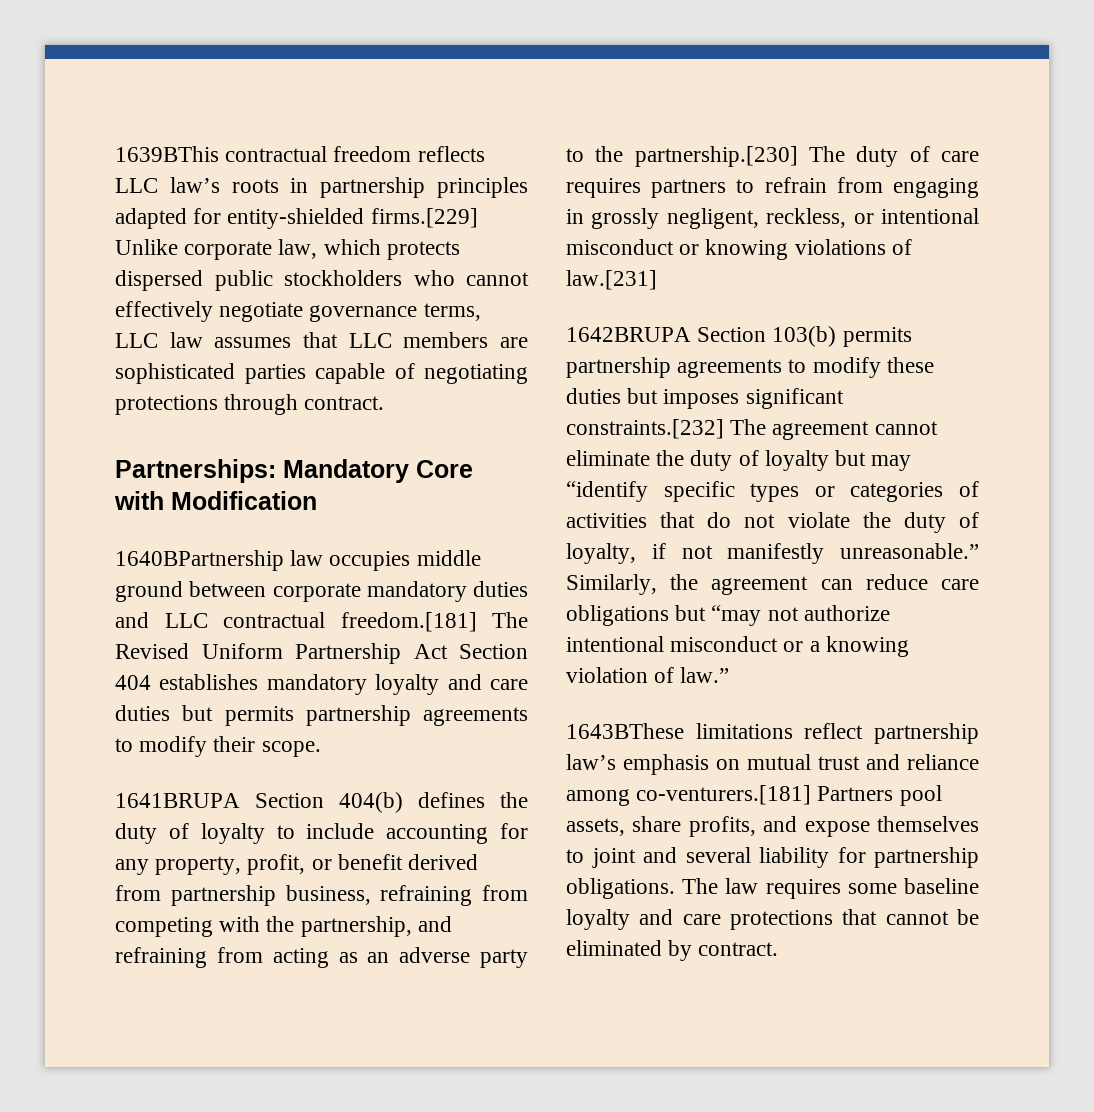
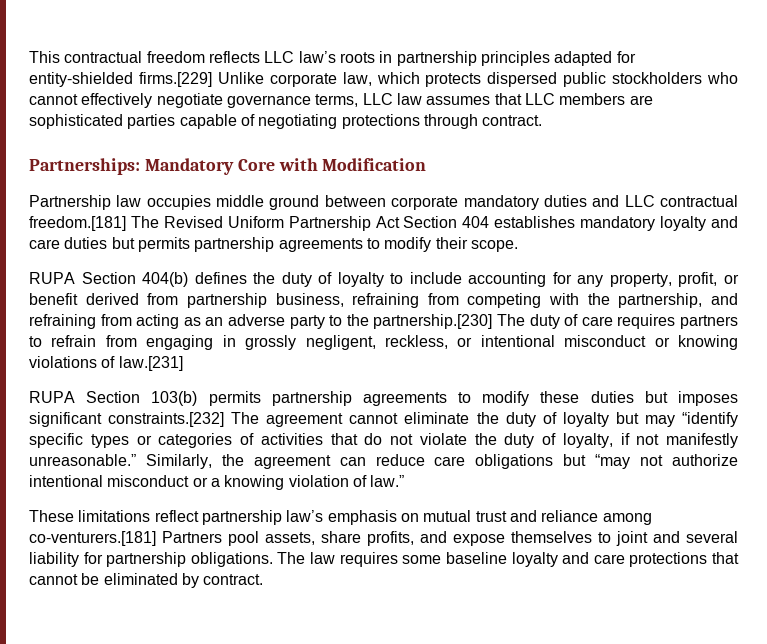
- 1639BThis contractual freedom reflects LLC law’s roots in partnership principles adapted for entity-shielded firms.[229] Unlike corporate law, which protects dispersed public stockholders who cannot effectively negotiate governance terms, LLC law assumes that LLC members are sophisticated parties capable of negotiating protections through contract.
+ This contractual freedom reflects LLC law’s roots in partnership principles adapted for entity-shielded firms.[229] Unlike corporate law, which protects dispersed public stockholders who cannot effectively negotiate governance terms, LLC law assumes that LLC members are sophisticated parties capable of negotiating protections through contract.
- 1640BPartnership law occupies middle ground between corporate mandatory duties and LLC contractual freedom.[181] The Revised Uniform Partnership Act Section 404 establishes mandatory loyalty and care duties but permits partnership agreements to modify their scope.
+ Partnership law occupies middle ground between corporate mandatory duties and LLC contractual freedom.[181] The Revised Uniform Partnership Act Section 404 establishes mandatory loyalty and care duties but permits partnership agreements to modify their scope.
- 1641BRUPA Section 404(b) defines the duty of loyalty to include accounting for any property, profit, or benefit derived from partnership business, refraining from competing with the partnership, and refraining from acting as an adverse party to the partnership.[230] The duty of care requires partners to refrain from engaging in grossly negligent, reckless, or intentional misconduct or knowing violations of law.[231]
+ RUPA Section 404(b) defines the duty of loyalty to include accounting for any property, profit, or benefit derived from partnership business, refraining from competing with the partnership, and refraining from acting as an adverse party to the partnership.[230] The duty of care requires partners to refrain from engaging in grossly negligent, reckless, or intentional misconduct or knowing violations of law.[231]
- 1642BRUPA Section 103(b) permits partnership agreements to modify these duties but imposes significant constraints.[232] The agreement cannot eliminate the duty of loyalty but may “identify specific types or categories of activities that do not violate the duty of loyalty, if not manifestly unreasonable.”
+ RUPA Section 103(b) permits partnership agreements to modify these duties but imposes significant constraints.[232] The agreement cannot eliminate the duty of loyalty but may “identify specific types or categories of activities that do not violate the duty of loyalty, if not manifestly unreasonable.”
- 1643BThese limitations reflect partnership law’s emphasis on mutual trust and reliance among co-venturers.[181] Partners pool assets, share profits, and expose themselves to joint and several liability for partnership obligations.
+ These limitations reflect partnership law’s emphasis on mutual trust and reliance among co-venturers.[181] Partners pool assets, share profits, and expose themselves to joint and several liability for partnership obligations.

